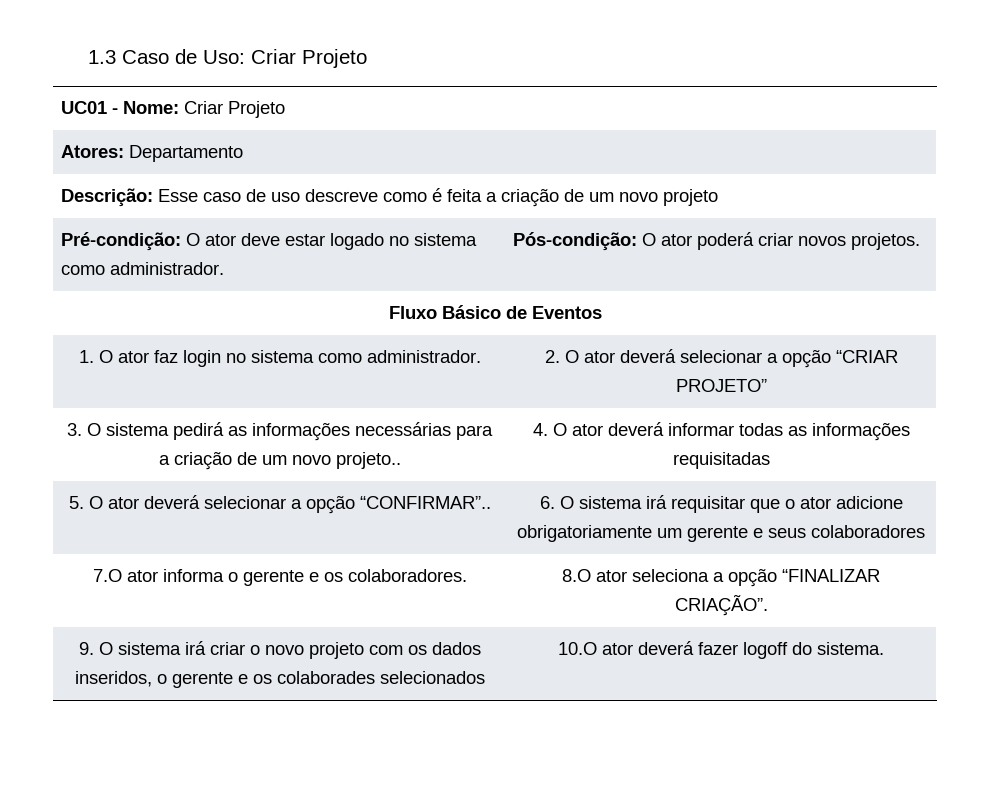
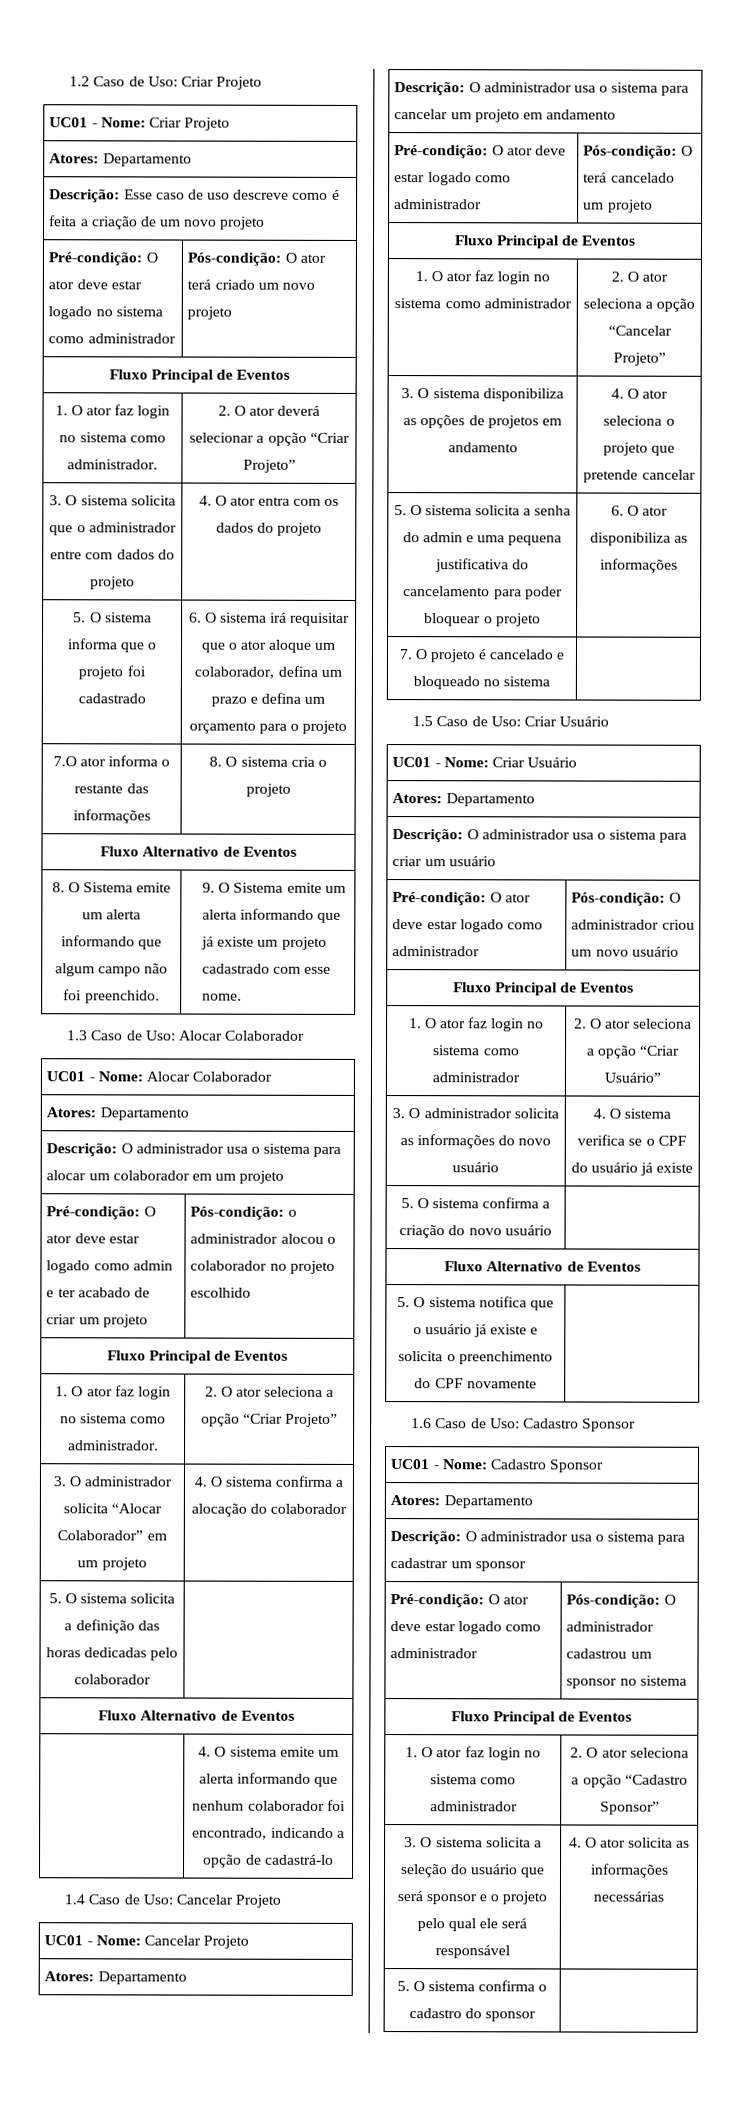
- 1.3 Caso de Uso: Criar Projeto
+ 1.2 Caso de Uso: Criar Projeto
- Pré-condição: O ator deve estar logado no sistema como administrador. | Pós-condição: O ator poderá criar novos projetos.
- Fluxo Básico de Eventos
+ Pré-condição: O ator deve estar logado no sistema como administrador | Pós-condição: O ator terá criado um novo projeto
+ Fluxo Principal de Eventos
- 1. O ator faz login no sistema como administrador. | 2. O ator deverá selecionar a opção “CRIAR PROJETO”
- 3. O sistema pedirá as informações necessárias para a criação de um novo projeto.. | 4. O ator deverá informar todas as informações requisitadas
- 5. O ator deverá selecionar a opção “CONFIRMAR”.. | 6. O sistema irá requisitar que o ator adicione obrigatoriamente um gerente e seus colaboradores
- 7.O ator informa o gerente e os colaboradores. | 8.O ator seleciona a opção “FINALIZAR CRIAÇÃO”.
- 9. O sistema irá criar o novo projeto com os dados inseridos, o gerente e os colaborades selecionados | 10.O ator deverá fazer logoff do sistema.
+ 1. O ator faz login no sistema como administrador. | 2. O ator deverá selecionar a opção “Criar Projeto”
+ 3. O sistema solicita que o administrador entre com dados do projeto | 4. O ator entra com os dados do projeto
+ 5. O sistema informa que o projeto foi cadastrado | 6. O sistema irá requisitar que o ator aloque um colaborador, defina um prazo e defina um orçamento para o projeto
+ 7.O ator informa o restante das informações | 8. O sistema cria o projeto
+ Fluxo Alternativo de Eventos
+ 8. O Sistema emite um alerta informando que algum campo não foi preenchido. | 9. O Sistema emite um alerta informando que já existe um projeto cadastrado com esse nome.
+ 1.3 Caso de Uso: Alocar Colaborador
+ UC01 - Nome: Alocar Colaborador
+ Atores: Departamento
+ Descrição: O administrador usa o sistema para alocar um colaborador em um projeto
+ Pré-condição: O ator deve estar logado como admin e ter acabado de criar um projeto | Pós-condição: o administrador alocou o colaborador no projeto escolhido
+ Fluxo Principal de Eventos
+ 1. O ator faz login no sistema como administrador. | 2. O ator seleciona a opção “Criar Projeto”
+ 3. O administrador solicita “Alocar Colaborador” em um projeto | 4. O sistema confirma a alocação do colaborador
+ 5. O sistema solicita a definição das horas dedicadas pelo colaborador |
+ Fluxo Alternativo de Eventos
+ | 4. O sistema emite um alerta informando que nenhum colaborador foi encontrado, indicando a opção de cadastrá-lo
+ 1.4 Caso de Uso: Cancelar Projeto
+ UC01 - Nome: Cancelar Projeto
+ Atores: Departamento
+ Descrição: O administrador usa o sistema para cancelar um projeto em andamento
+ Pré-condição: O ator deve estar logado como administrador | Pós-condição: O terá cancelado um projeto
+ Fluxo Principal de Eventos
+ 1. O ator faz login no sistema como administrador | 2. O ator seleciona a opção “Cancelar Projeto”
+ 3. O sistema disponibiliza as opções de projetos em andamento | 4. O ator seleciona o projeto que pretende cancelar
+ 5. O sistema solicita a senha do admin e uma pequena justificativa do cancelamento para poder bloquear o projeto | 6. O ator disponibiliza as informações
+ 7. O projeto é cancelado e bloqueado no sistema |
+ 1.5 Caso de Uso: Criar Usuário
+ UC01 - Nome: Criar Usuário
+ Atores: Departamento
+ Descrição: O administrador usa o sistema para criar um usuário
+ Pré-condição: O ator deve estar logado como administrador | Pós-condição: O administrador criou um novo usuário
+ Fluxo Principal de Eventos
+ 1. O ator faz login no sistema como administrador | 2. O ator seleciona a opção “Criar Usuário”
+ 3. O administrador solicita as informações do novo usuário | 4. O sistema verifica se o CPF do usuário já existe
+ 5. O sistema confirma a criação do novo usuário |
+ Fluxo Alternativo de Eventos
+ 5. O sistema notifica que o usuário já existe e solicita o preenchimento do CPF novamente |
+ 1.6 Caso de Uso: Cadastro Sponsor
+ UC01 - Nome: Cadastro Sponsor
+ Atores: Departamento
+ Descrição: O administrador usa o sistema para cadastrar um sponsor
+ Pré-condição: O ator deve estar logado como administrador | Pós-condição: O administrador cadastrou um sponsor no sistema
+ Fluxo Principal de Eventos
+ 1. O ator faz login no sistema como administrador | 2. O ator seleciona a opção “Cadastro Sponsor”
+ 3. O sistema solicita a seleção do usuário que será sponsor e o projeto pelo qual ele será responsável | 4. O ator solicita as informações necessárias
+ 5. O sistema confirma o cadastro do sponsor |

